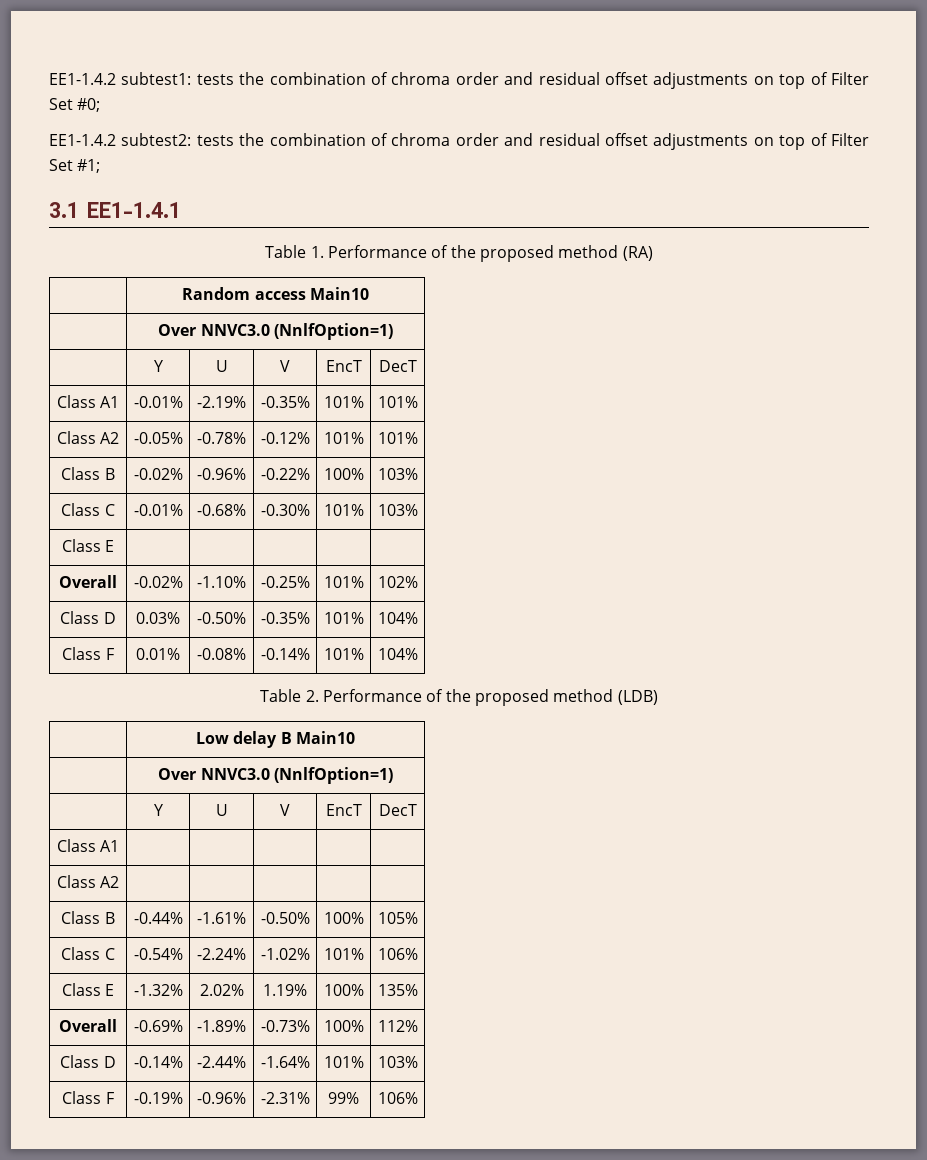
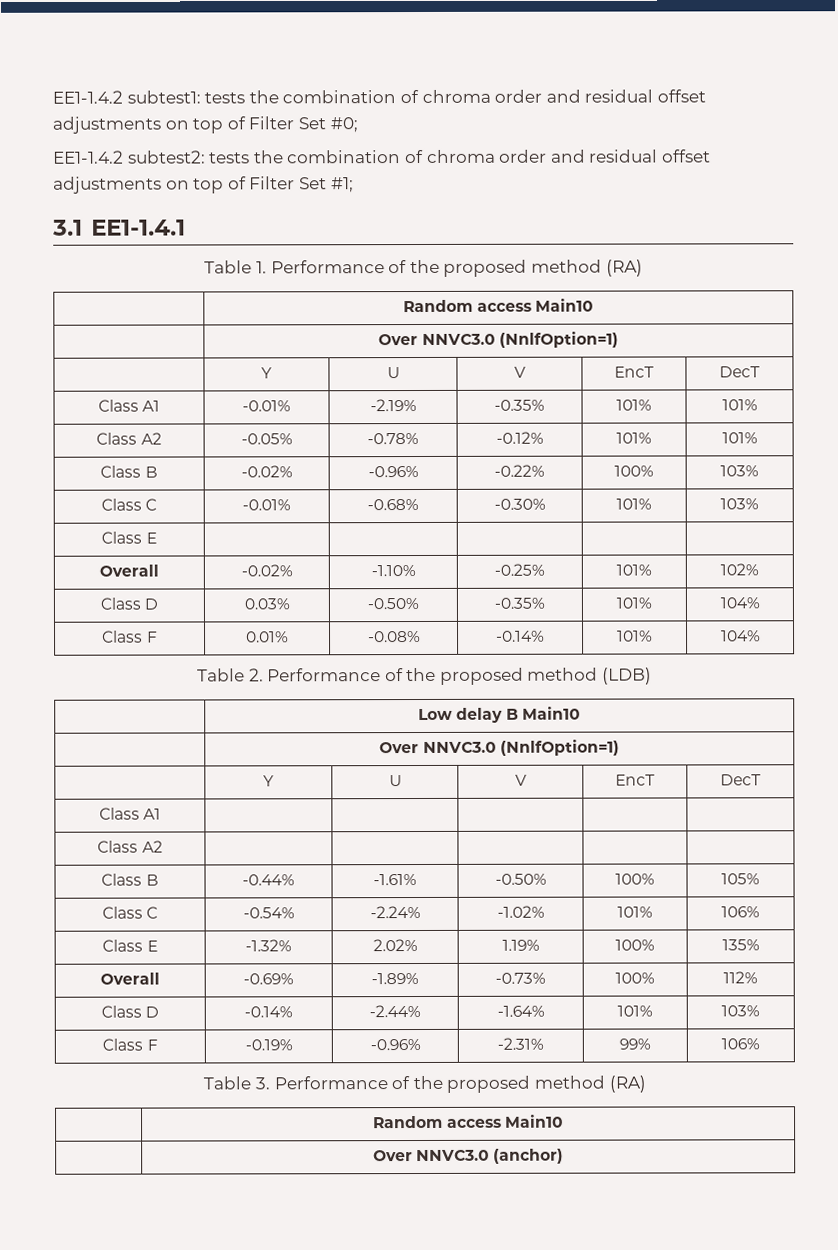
+ Table 3. Performance of the proposed method (RA)
+ | Random access Main10
+ | Over NNVC3.0 (anchor)

